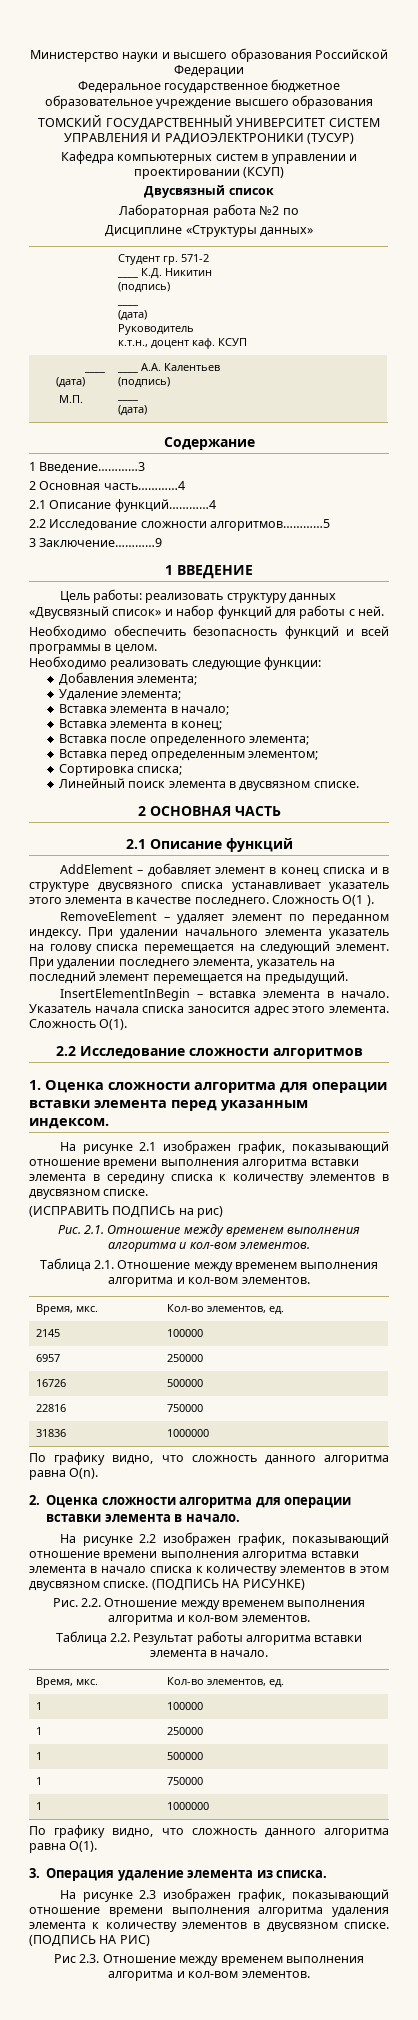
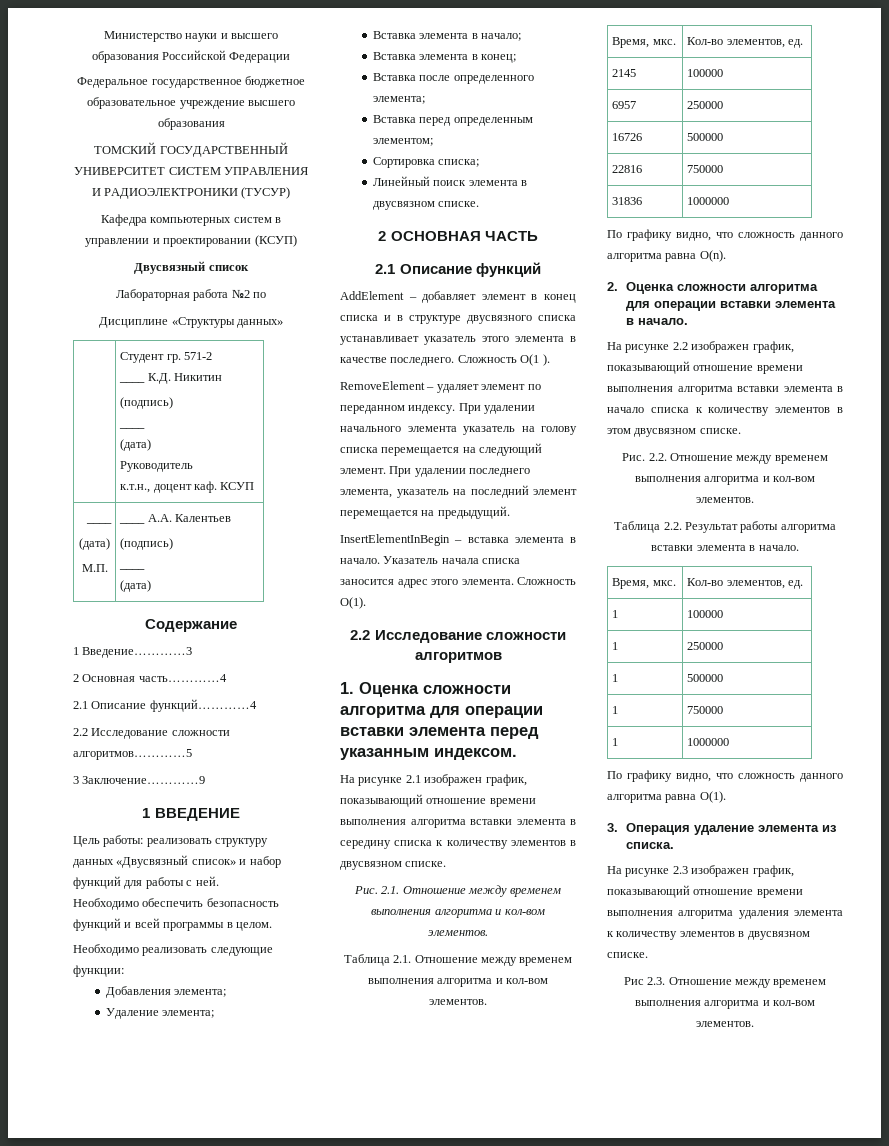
- (ИСПРАВИТЬ ПОДПИСЬ на рис)
- (ПОДПИСЬ НА РИСУНКЕ)
- (ПОДПИСЬ НА РИС)

